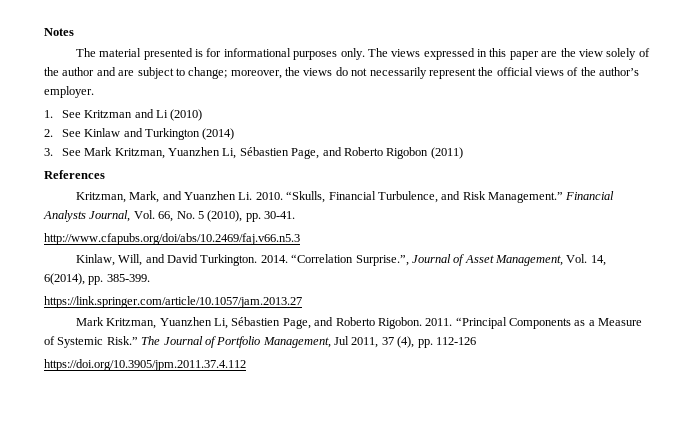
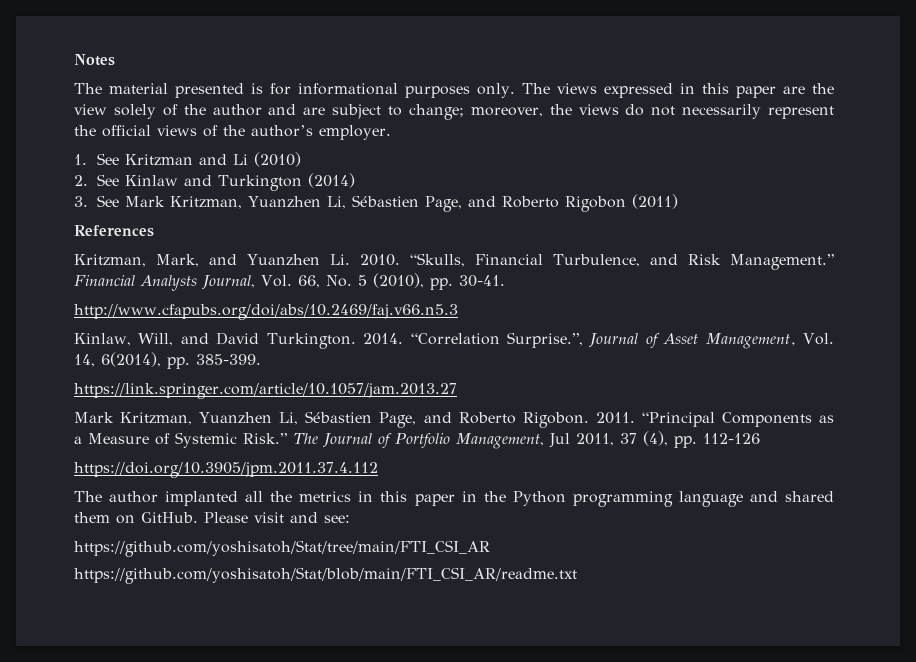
+ The author implanted all the metrics in this paper in the Python programming language and shared them on GitHub. Please visit and see:
+ https://github.com/yoshisatoh/Stat/tree/main/FTI_CSI_AR
+ https://github.com/yoshisatoh/Stat/blob/main/FTI_CSI_AR/readme.txt

